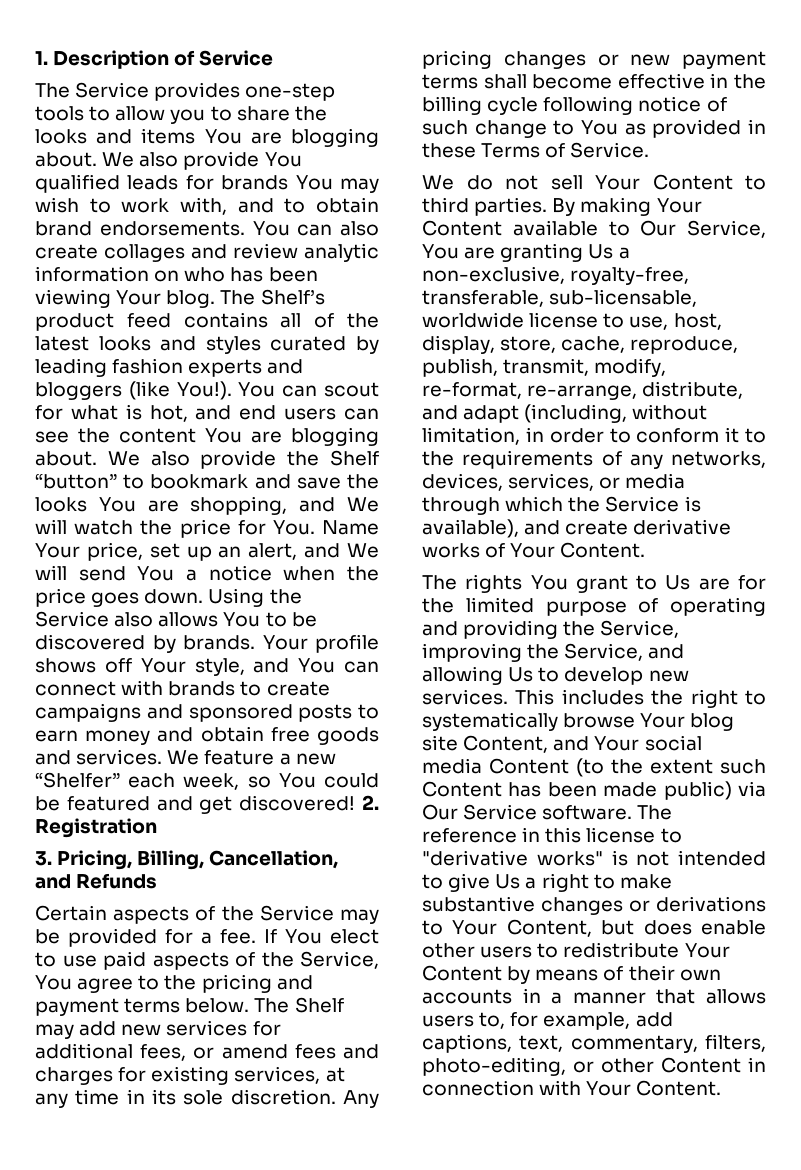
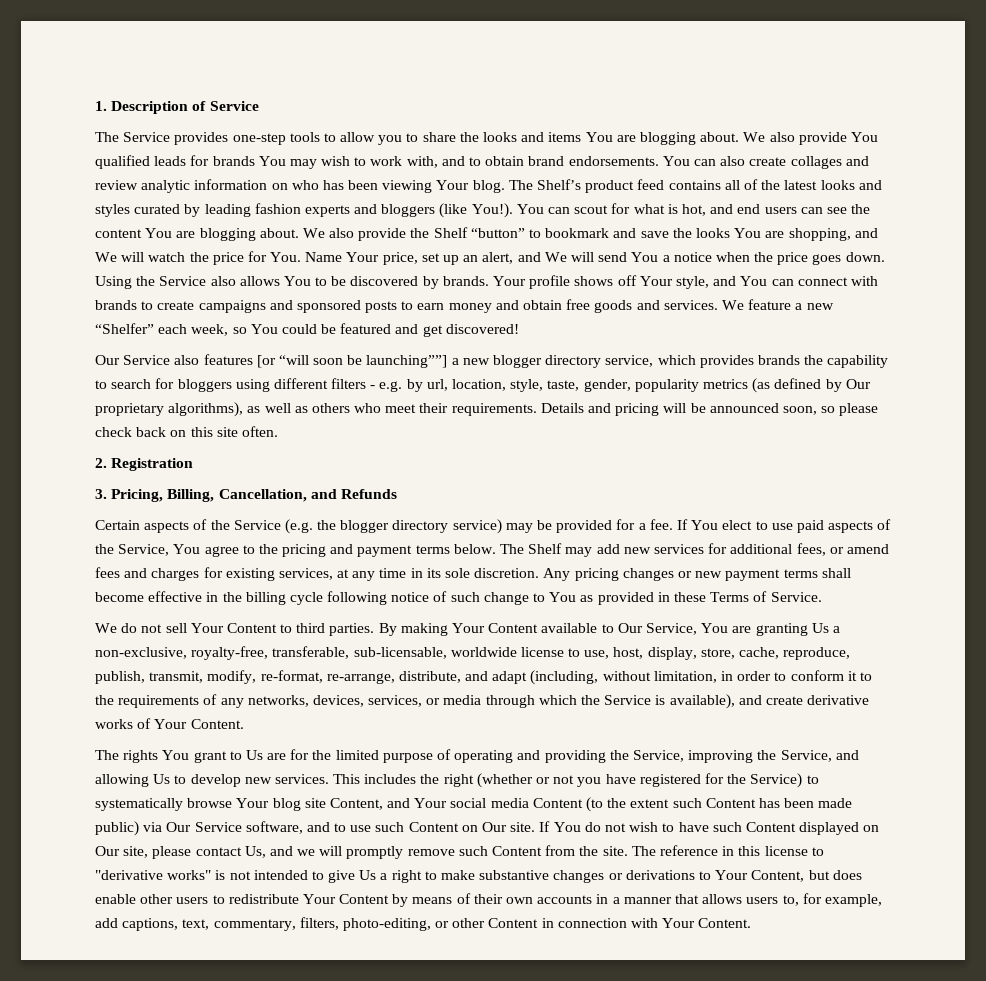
- We feature a new “Shelfer” each week, so You could be featured and get discovered! 2. Registration
+ We feature a new “Shelfer” each week, so You could be featured and get discovered!
+ Our Service also features [or “will soon be launching””] a new blogger directory service, which provides brands the capability to search for bloggers using different filters - e.g. by url, location, style, taste, gender, popularity metrics (as defined by Our proprietary algorithms), as well as others who meet their requirements. Details and pricing will be announced soon, so please check back on this site often.
+ 2. Registration
- Certain aspects of the Service may be provided for a fee.
+ Certain aspects of the Service (e.g. the blogger directory service) may be provided for a fee.
- This includes the right to systematically browse Your blog site Content, and Your social media Content (to the extent such Content has been made public) via Our Service software.
+ This includes the right (whether or not you have registered for the Service) to systematically browse Your blog site Content, and Your social media Content (to the extent such Content has been made public) via Our Service software, and to use such Content on Our site. If You do not wish to have such Content displayed on Our site, please contact Us, and we will promptly remove such Content from the site.

